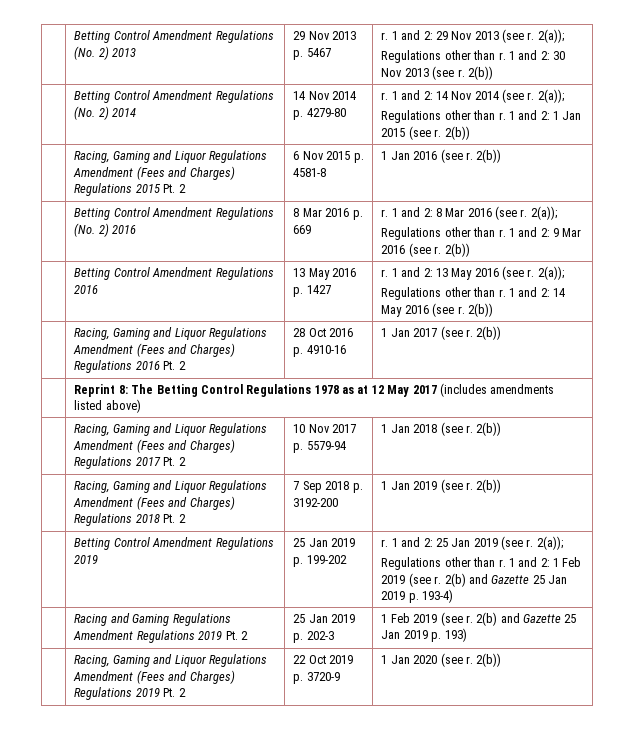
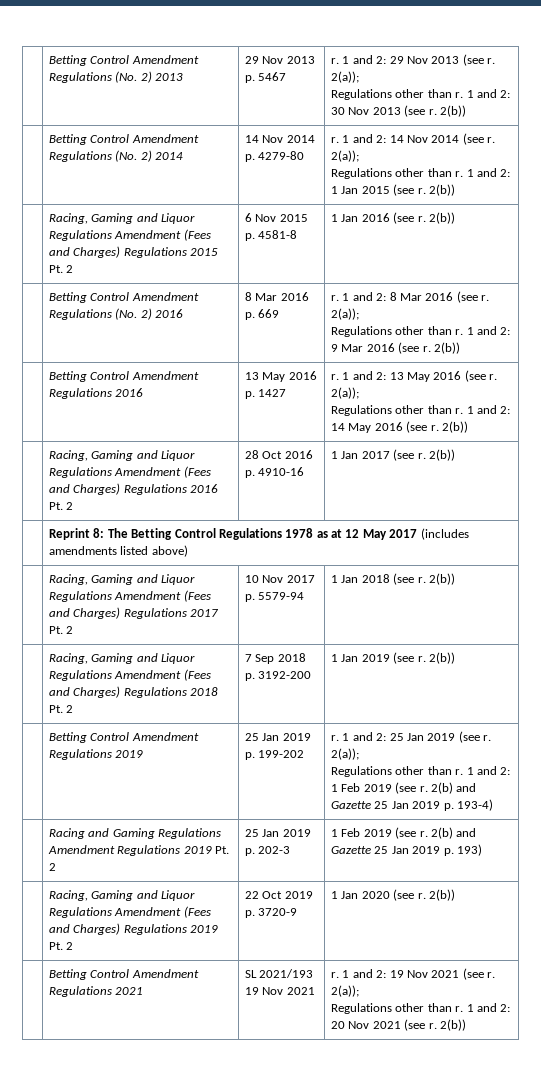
+ | Betting Control Amendment Regulations 2021 | SL 2021/193 19 Nov 2021 | r. 1 and 2: 19 Nov 2021 (see r. 2(a));
+ Regulations other than r. 1 and 2: 20 Nov 2021 (see r. 2(b))

